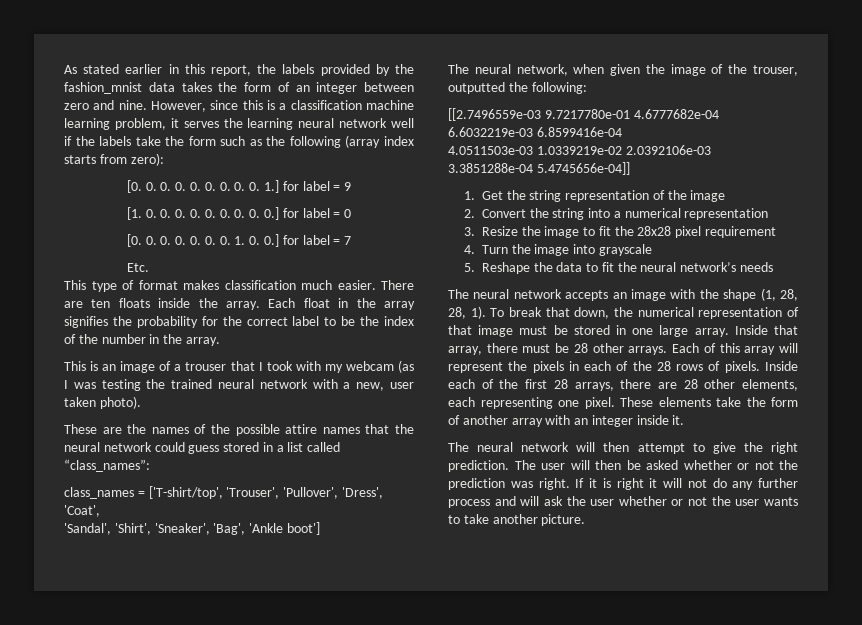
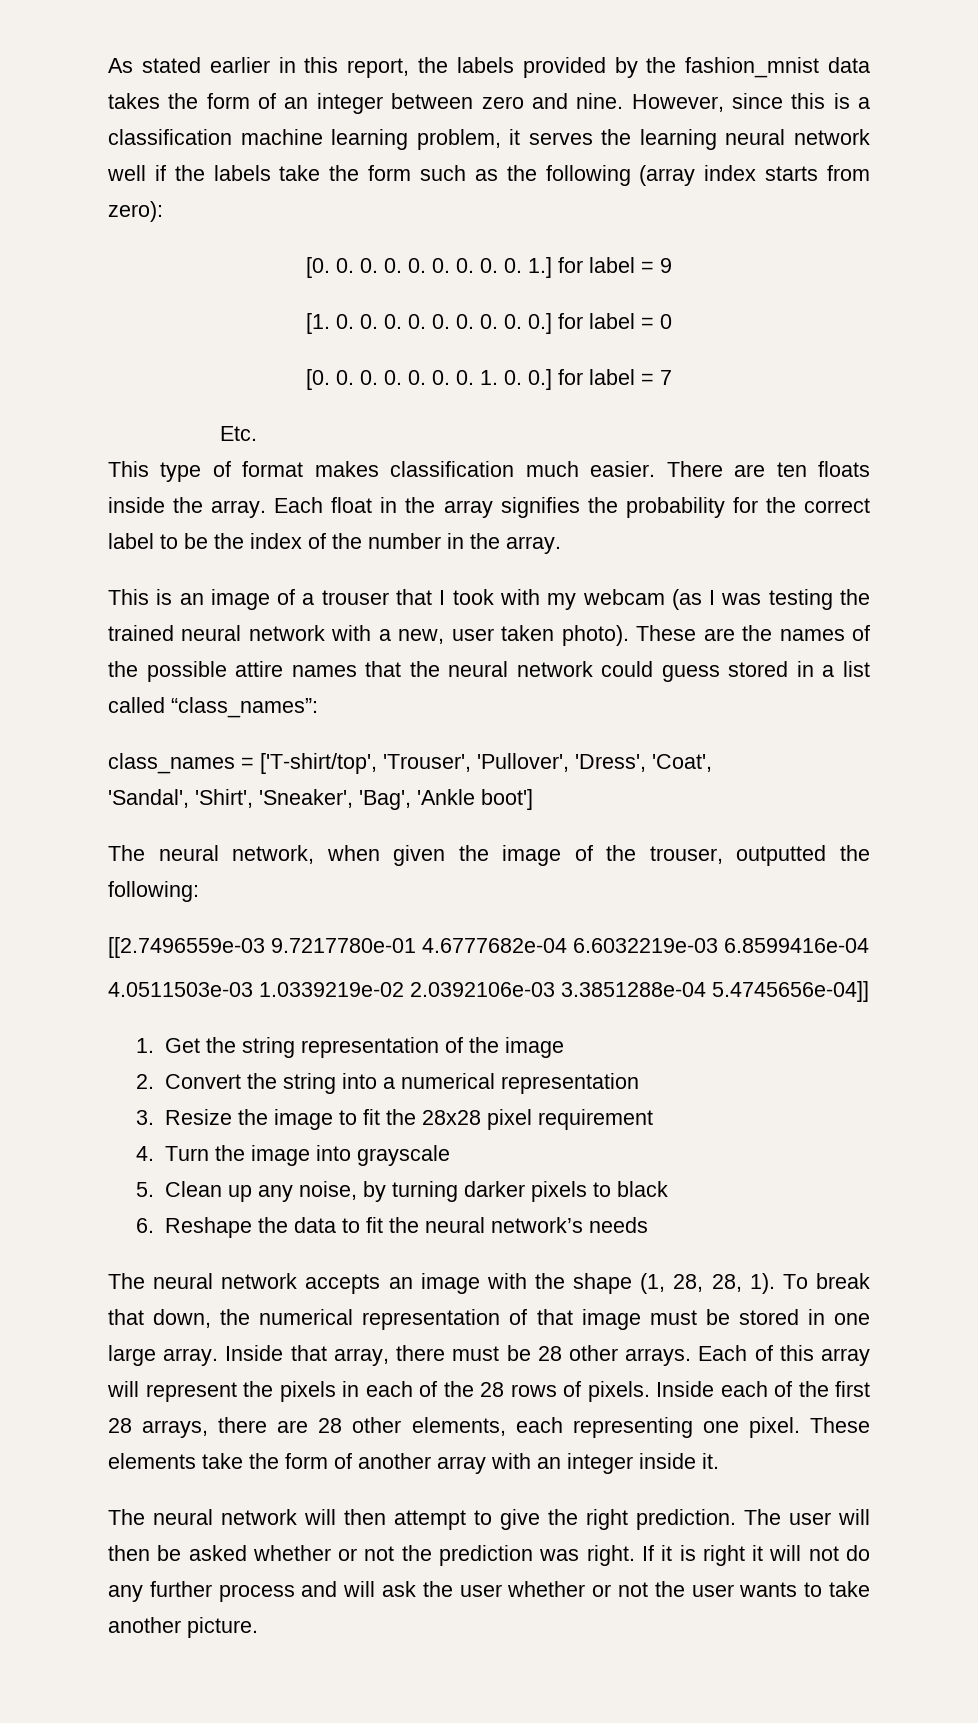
- This is an image of a trouser that I took with my webcam (as I was testing the trained neural network with a new, user taken photo).
- These are the names of the possible attire names that the neural network could guess stored in a list called “class_names”:
+ This is an image of a trouser that I took with my webcam (as I was testing the trained neural network with a new, user taken photo). These are the names of the possible attire names that the neural network could guess stored in a list called “class_names”:
- 5. Reshape the data to fit the neural network’s needs
+ 5. Clean up any noise, by turning darker pixels to black
+ 6. Reshape the data to fit the neural network’s needs

